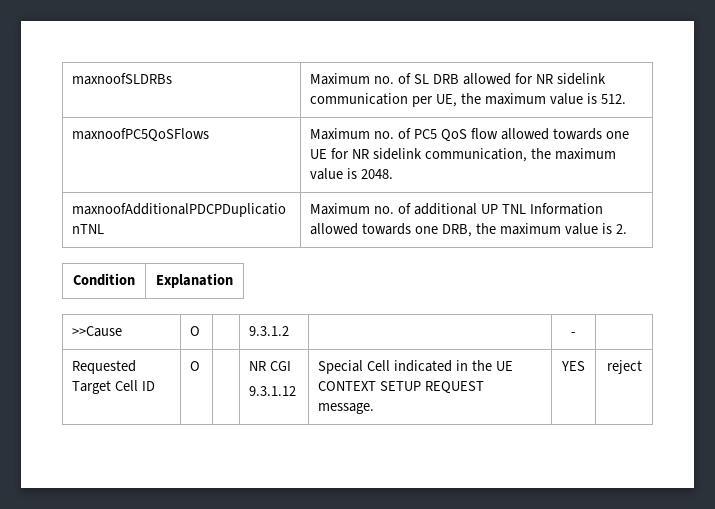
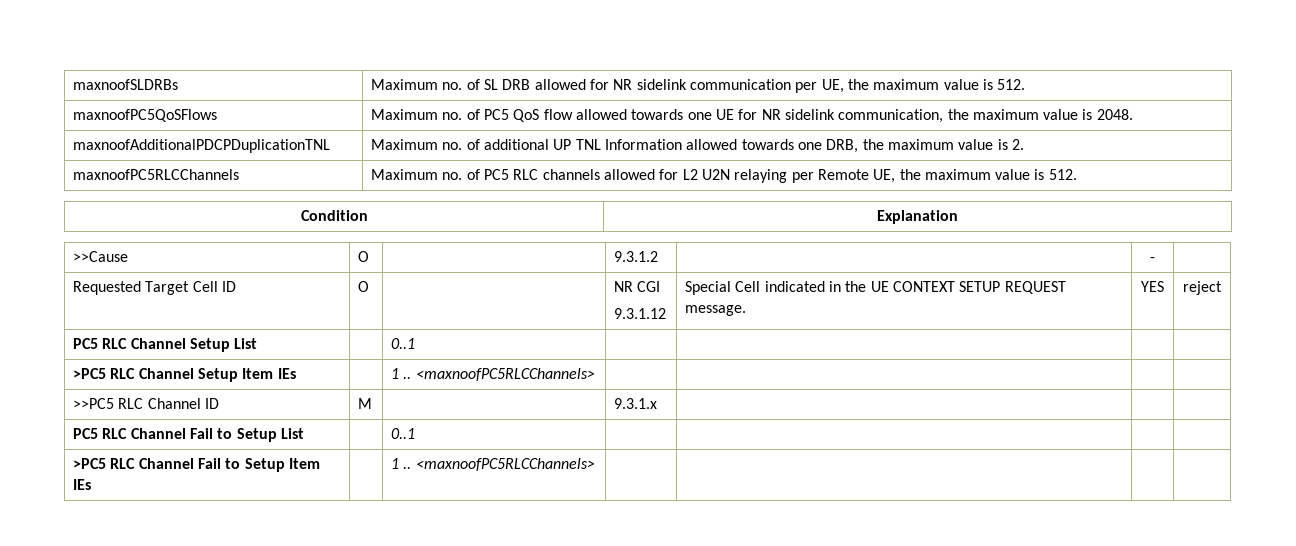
+ maxnoofPC5RLCChannels | Maximum no. of PC5 RLC channels allowed for L2 U2N relaying per Remote UE, the maximum value is 512.
+ PC5 RLC Channel Setup List | | 0..1 | | | |
+ >PC5 RLC Channel Setup Item IEs | | 1 .. <maxnoofPC5RLCChannels> | | | |
+ >>PC5 RLC Channel ID | M | | 9.3.1.x | | |
+ PC5 RLC Channel Fail to Setup List | | 0..1 | | | |
+ >PC5 RLC Channel Fail to Setup Item IEs | | 1 .. <maxnoofPC5RLCChannels> | | | |

